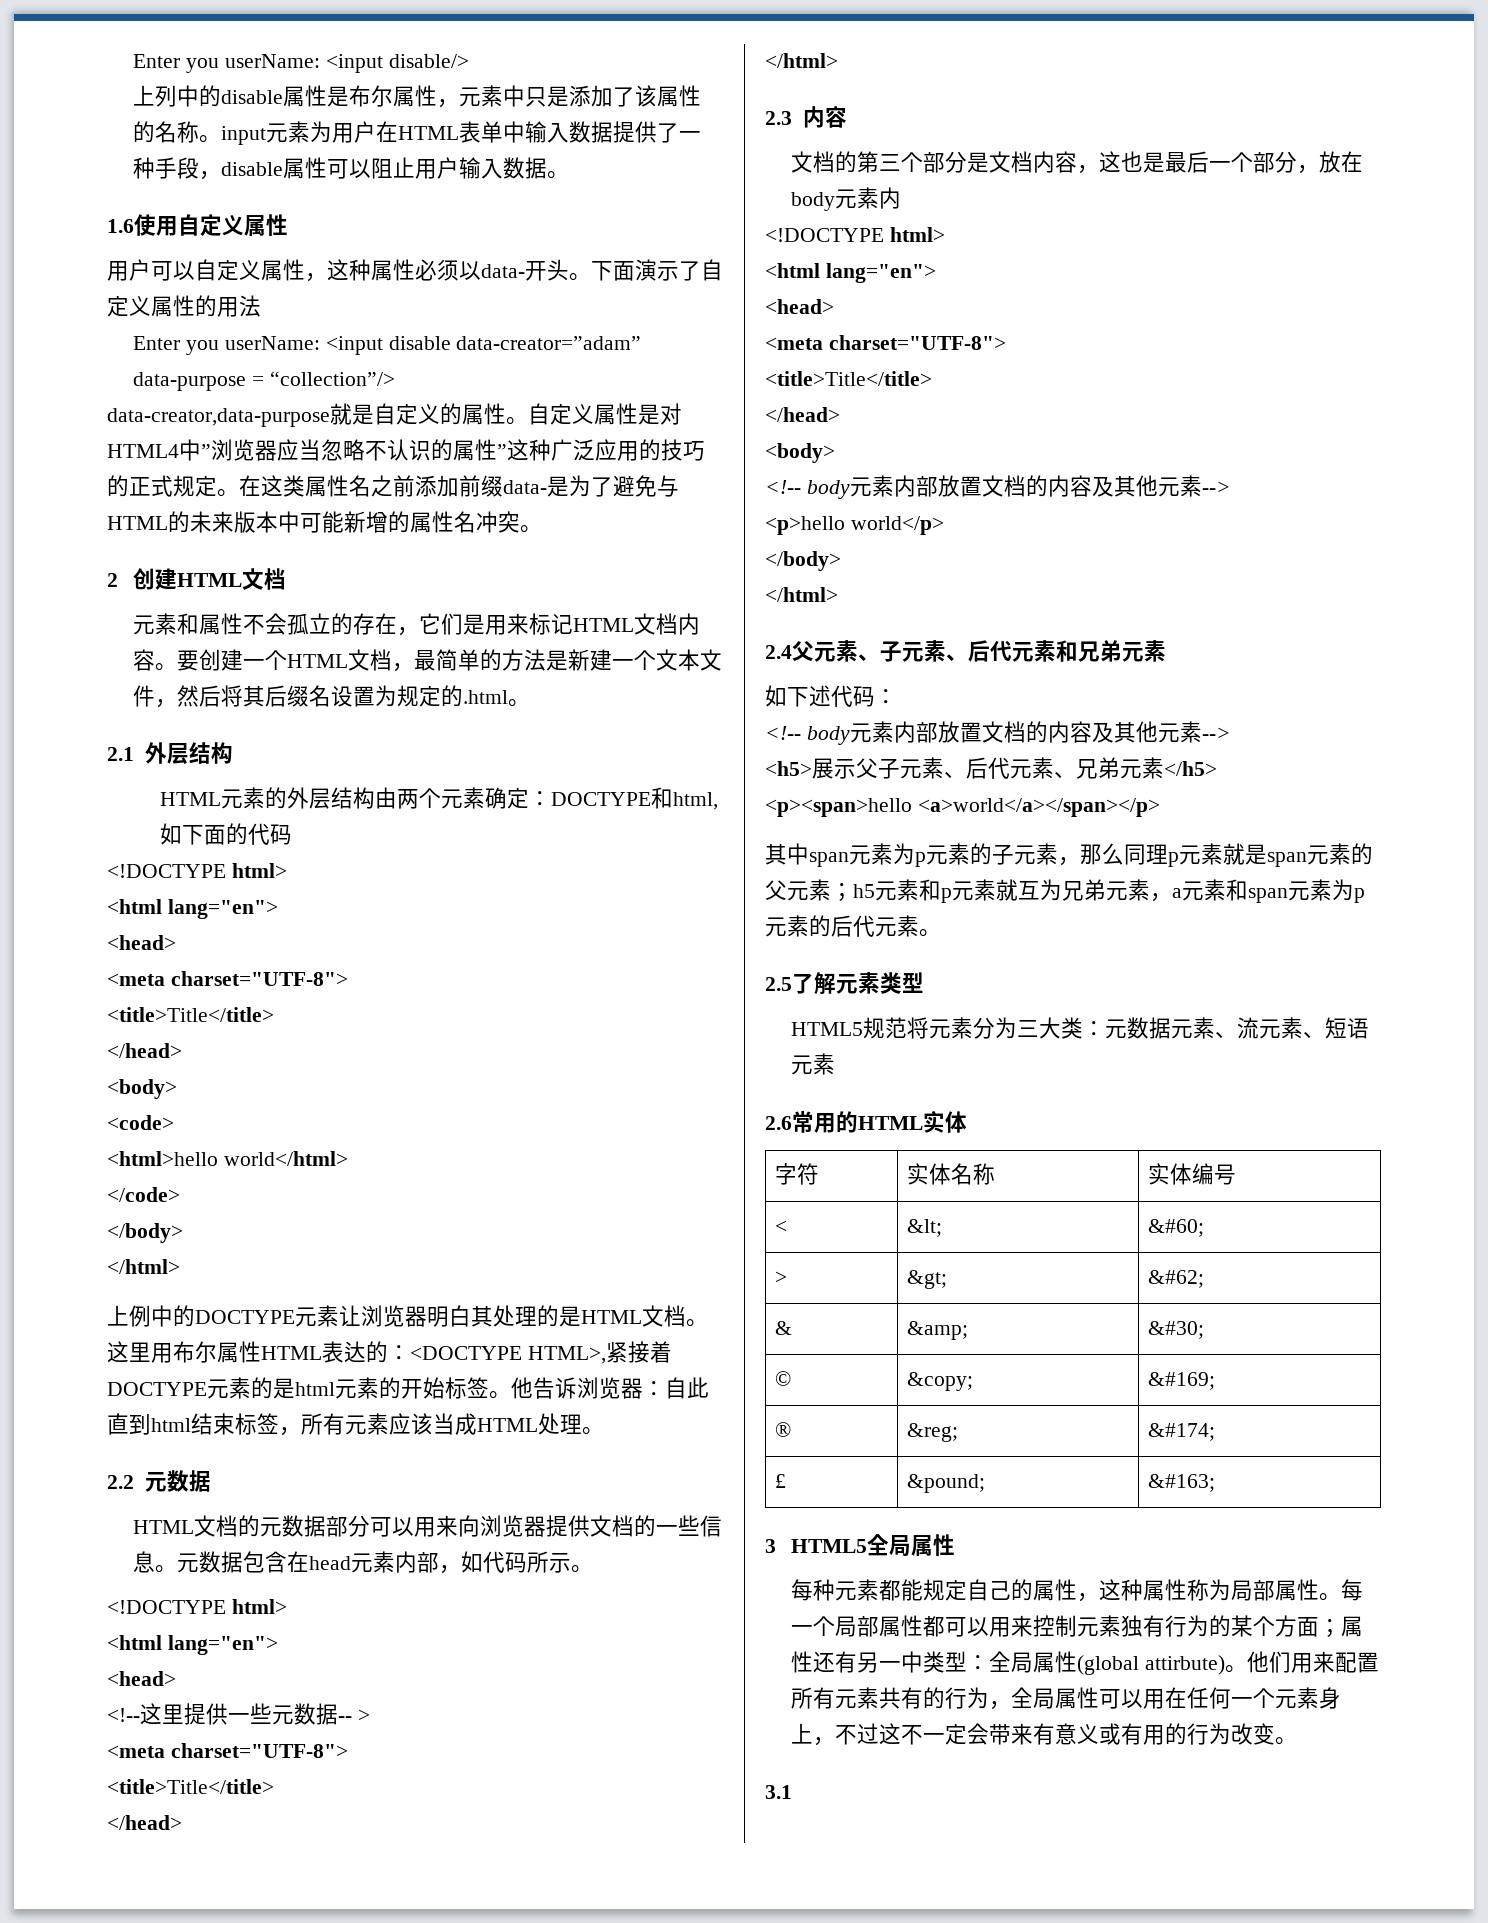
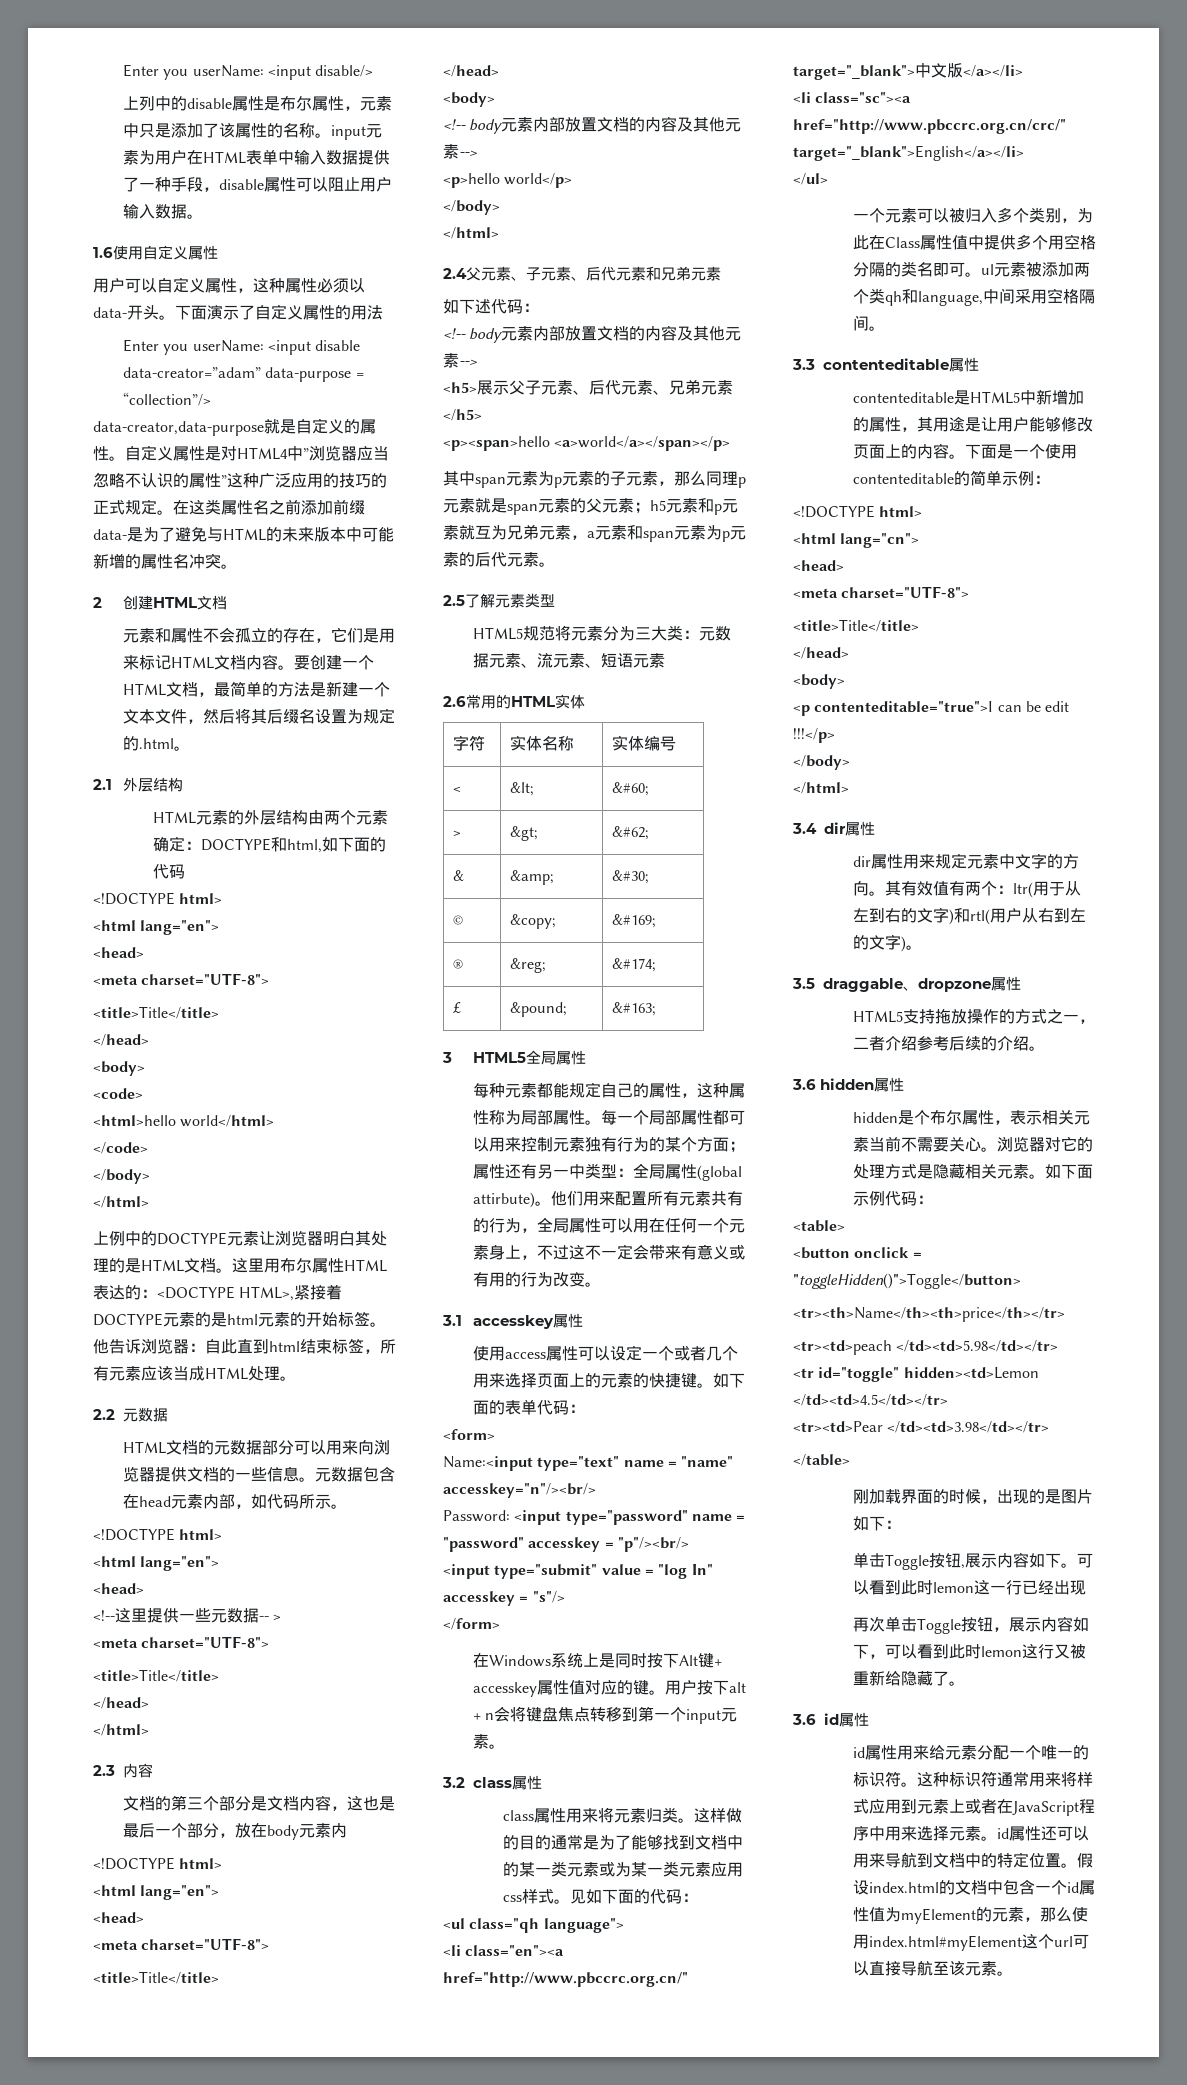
- 3.1
+ 3.1 accesskey属性
+ 使用access属性可以设定一个或者几个用来选择页面上的元素的快捷键。如下面的表单代码：
+ <form>
+ Name:<input type="text" name = "name" accesskey="n"/><br/>
+ Password: <input type="password" name = "password" accesskey = "p"/><br/>
+ <input type="submit" value = "log In" accesskey = "s"/>
+ </form>
+ 在Windows系统上是同时按下Alt键+ accesskey属性值对应的键。用户按下alt + n会将键盘焦点转移到第一个input元素。
+ 3.2 class属性
+ class属性用来将元素归类。这样做的目的通常是为了能够找到文档中的某一类元素或为某一类元素应用css样式。见如下面的代码：
+ <ul class="qh language">
+ <li class="en"><a href="http://www.pbccrc.org.cn/" target="_blank">中文版</a></li>
+ <li class="sc"><a href="http://www.pbccrc.org.cn/crc/" target="_blank">English</a></li>
+ </ul>
+ 一个元素可以被归入多个类别，为此在Class属性值中提供多个用空格分隔的类名即可。ul元素被添加两个类qh和language,中间采用空格隔间。
+ 3.3 contenteditable属性
+ contenteditable是HTML5中新增加的属性，其用途是让用户能够修改页面上的内容。下面是一个使用contenteditable的简单示例：
+ <!DOCTYPE html>
+ <html lang="cn">
+ <head>
+ <meta charset="UTF-8">
+ <title>Title</title>
+ </head>
+ <body>
+ <p contenteditable="true">I can be edit !!!</p>
+ </body>
+ </html>
+ 3.4 dir属性
+ dir属性用来规定元素中文字的方向。其有效值有两个：ltr(用于从左到右的文字)和rtl(用户从右到左的文字)。
+ 3.5 draggable、dropzone属性
+ HTML5支持拖放操作的方式之一，二者介绍参考后续的介绍。
+ 3.6 hidden属性
+ hidden是个布尔属性，表示相关元素当前不需要关心。浏览器对它的处理方式是隐藏相关元素。如下面示例代码：
+ <table>
+ <button onclick = "toggleHidden()">Toggle</button>
+ <tr><th>Name</th><th>price</th></tr>
+ <tr><td>peach </td><td>5.98</td></tr>
+ <tr id="toggle" hidden><td>Lemon </td><td>4.5</td></tr>
+ <tr><td>Pear </td><td>3.98</td></tr>
+ </table>
+ 刚加载界面的时候，出现的是图片如下：
+ 单击Toggle按钮,展示内容如下。可以看到此时lemon这一行已经出现
+ 再次单击Toggle按钮，展示内容如下，可以看到此时lemon这行又被重新给隐藏了。
+ 3.6 id属性
+ id属性用来给元素分配一个唯一的标识符。这种标识符通常用来将样式应用到元素上或者在JavaScript程序中用来选择元素。id属性还可以用来导航到文档中的特定位置。假设index.html的文档中包含一个id属性值为myElement的元素，那么使用index.html#myElement这个url可以直接导航至该元素。

